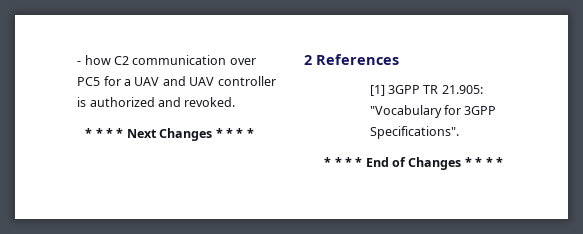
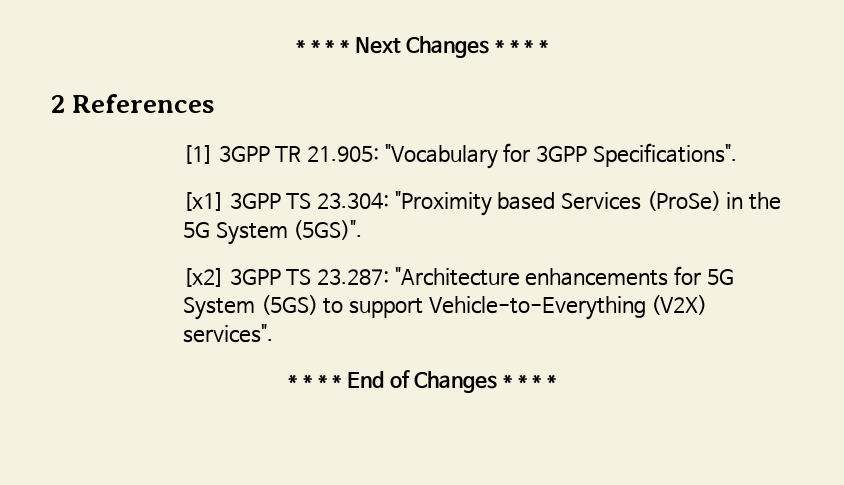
- - how C2 communication over PC5 for a UAV and UAV controller is authorized and revoked.
+ [x1] 3GPP TS 23.304: "Proximity based Services (ProSe) in the 5G System (5GS)".
+ [x2] 3GPP TS 23.287: "Architecture enhancements for 5G System (5GS) to support Vehicle-to-Everything (V2X) services".

